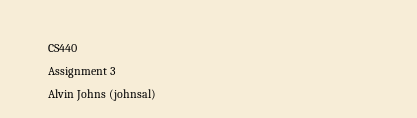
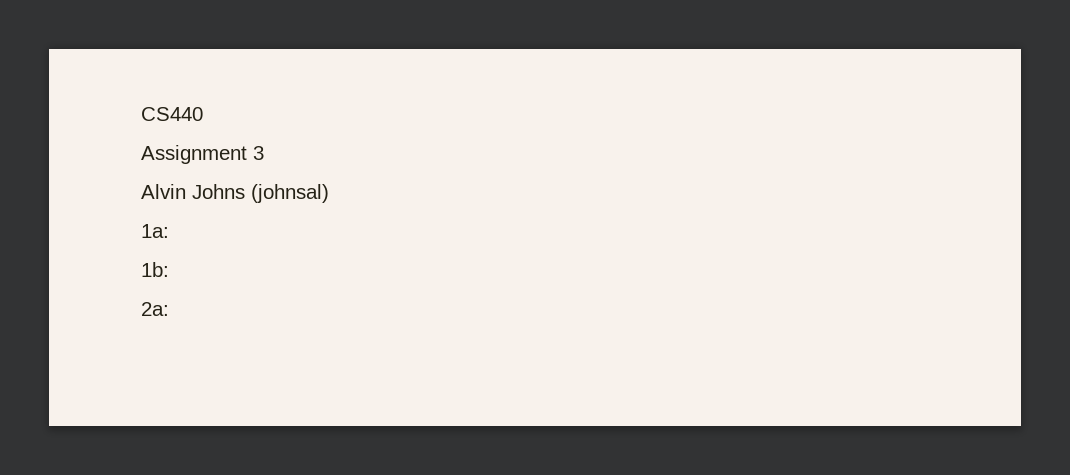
+ 1a:
+ 1b:
+ 2a:

